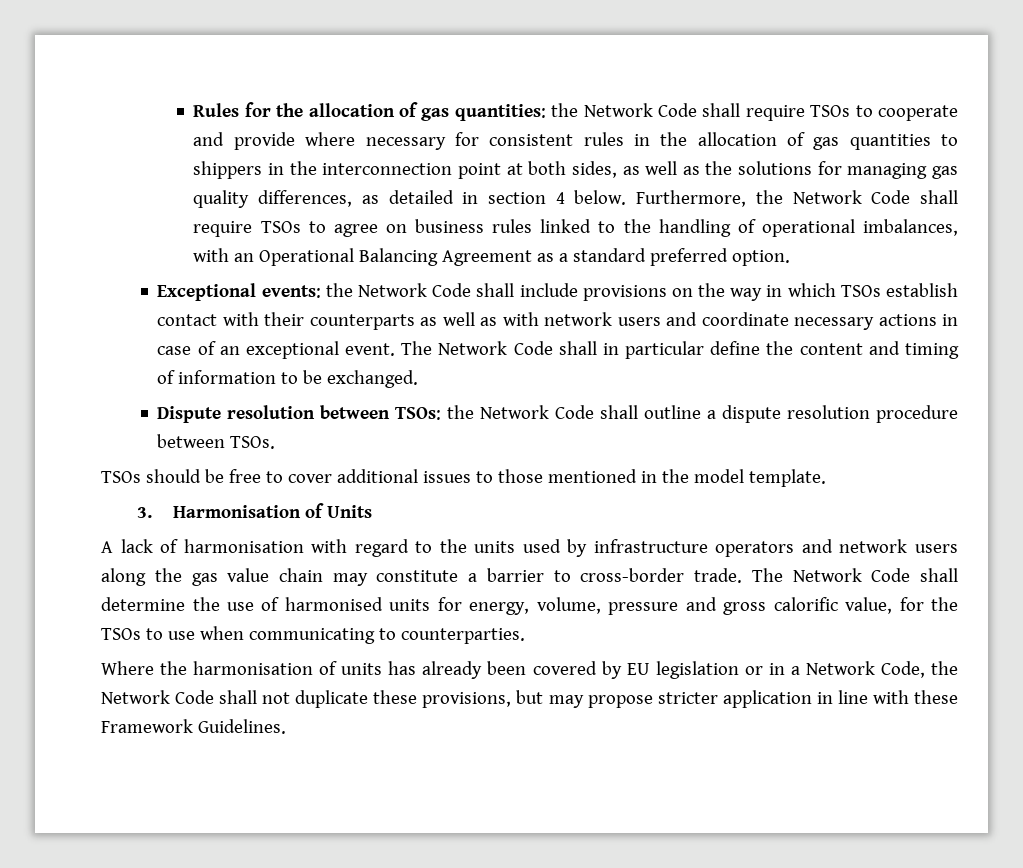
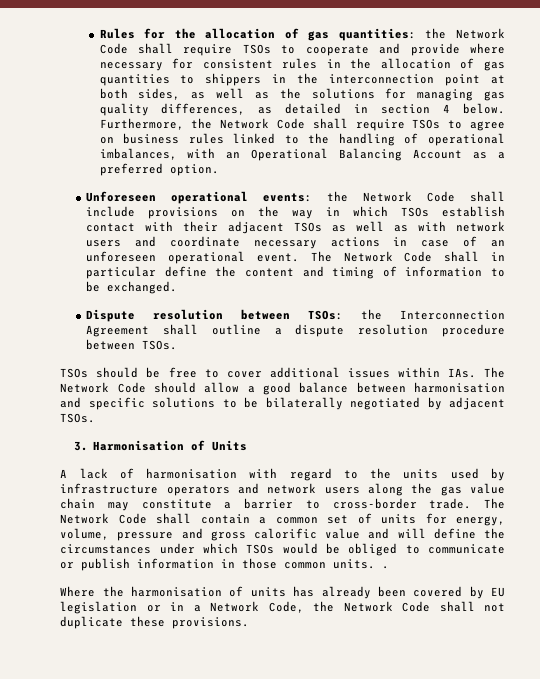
- Furthermore, the Network Code shall require TSOs to agree on business rules linked to the handling of operational imbalances, with an Operational Balancing Agreement as a standard preferred option.
+ Furthermore, the Network Code shall require TSOs to agree on business rules linked to the handling of operational imbalances, with an Operational Balancing Account as a preferred option.
- Exceptional events: the Network Code shall include provisions on the way in which TSOs establish contact with their counterparts as well as with network users and coordinate necessary actions in case of an exceptional event.
+ Unforeseen operational events: the Network Code shall include provisions on the way in which TSOs establish contact with their adjacent TSOs as well as with network users and coordinate necessary actions in case of an unforeseen operational event.
- Dispute resolution between TSOs: the Network Code shall outline a dispute resolution procedure between TSOs.
+ Dispute resolution between TSOs: the Interconnection Agreement shall outline a dispute resolution procedure between TSOs.
- TSOs should be free to cover additional issues to those mentioned in the model template.
+ TSOs should be free to cover additional issues within IAs. The Network Code should allow a good balance between harmonisation and specific solutions to be bilaterally negotiated by adjacent TSOs.
- The Network Code shall determine the use of harmonised units for energy, volume, pressure and gross calorific value, for the TSOs to use when communicating to counterparties.
+ The Network Code shall contain a common set of units for energy, volume, pressure and gross calorific value and will define the circumstances under which TSOs would be obliged to communicate or publish information in those common units. .
- Where the harmonisation of units has already been covered by EU legislation or in a Network Code, the Network Code shall not duplicate these provisions, but may propose stricter application in line with these Framework Guidelines.
+ Where the harmonisation of units has already been covered by EU legislation or in a Network Code, the Network Code shall not duplicate these provisions.

